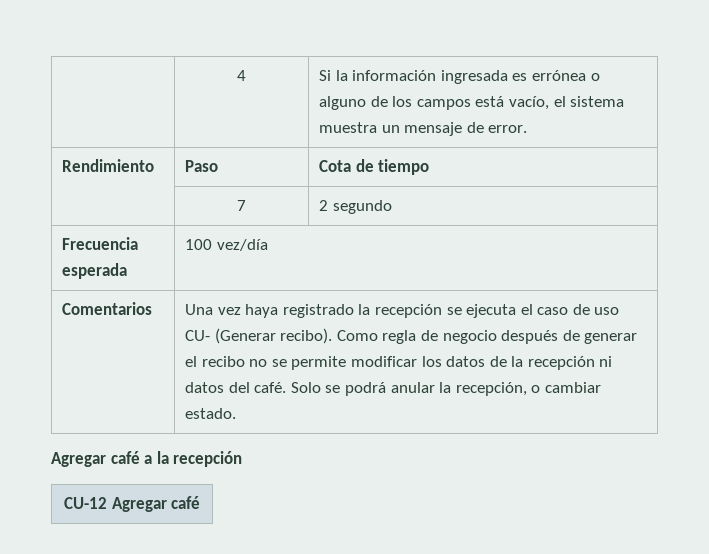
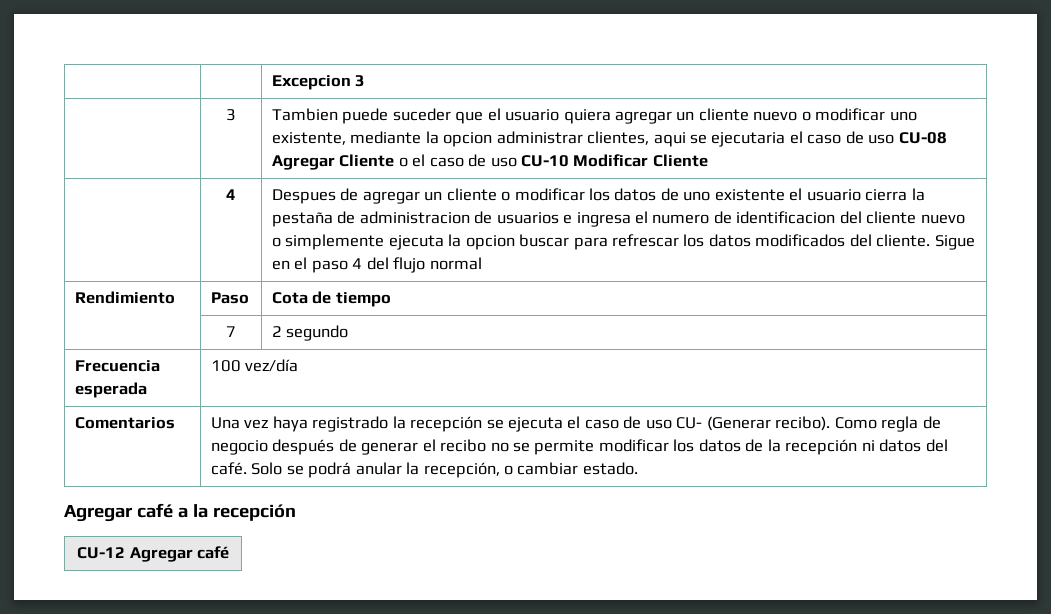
- | 4 | Si la información ingresada es errónea o alguno de los campos está vacío, el sistema muestra un mensaje de error.
+ | | Excepcion 3
+ | 3 | Tambien puede suceder que el usuario quiera agregar un cliente nuevo o modificar uno existente, mediante la opcion administrar clientes, aqui se ejecutaria el caso de uso CU-08 Agregar Cliente o el caso de uso CU-10 Modificar Cliente
+ | 4 | Despues de agregar un cliente o modificar los datos de uno existente el usuario cierra la pestaña de administracion de usuarios e ingresa el numero de identificacion del cliente nuevo o simplemente ejecuta la opcion buscar para refrescar los datos modificados del cliente. Sigue en el paso 4 del flujo normal

